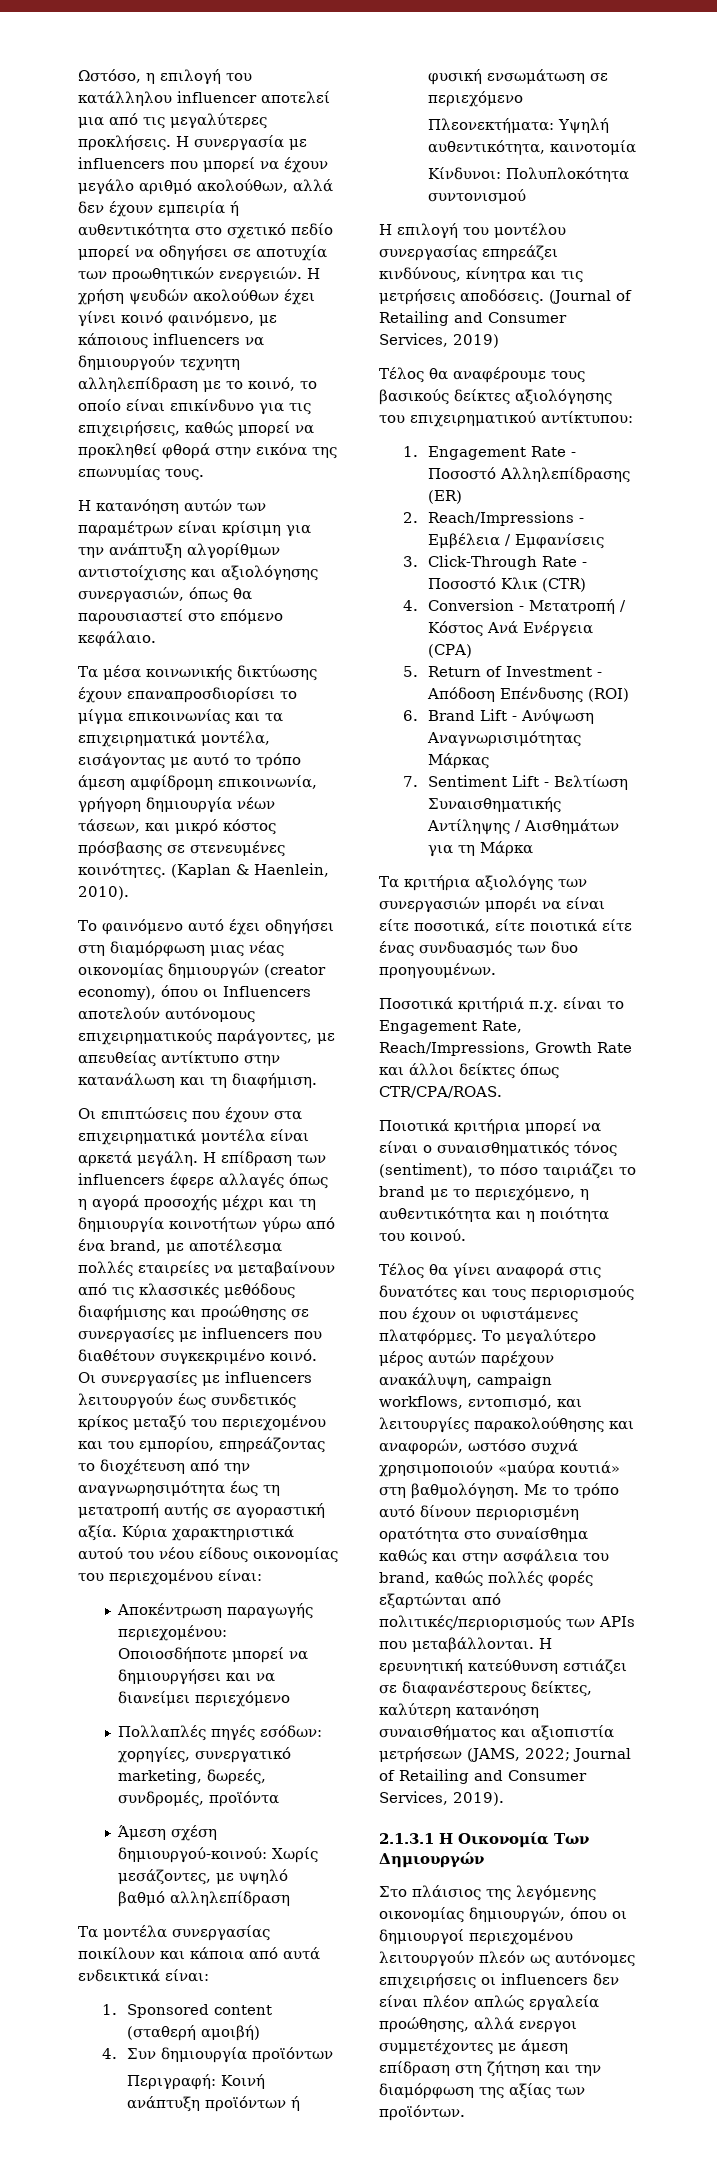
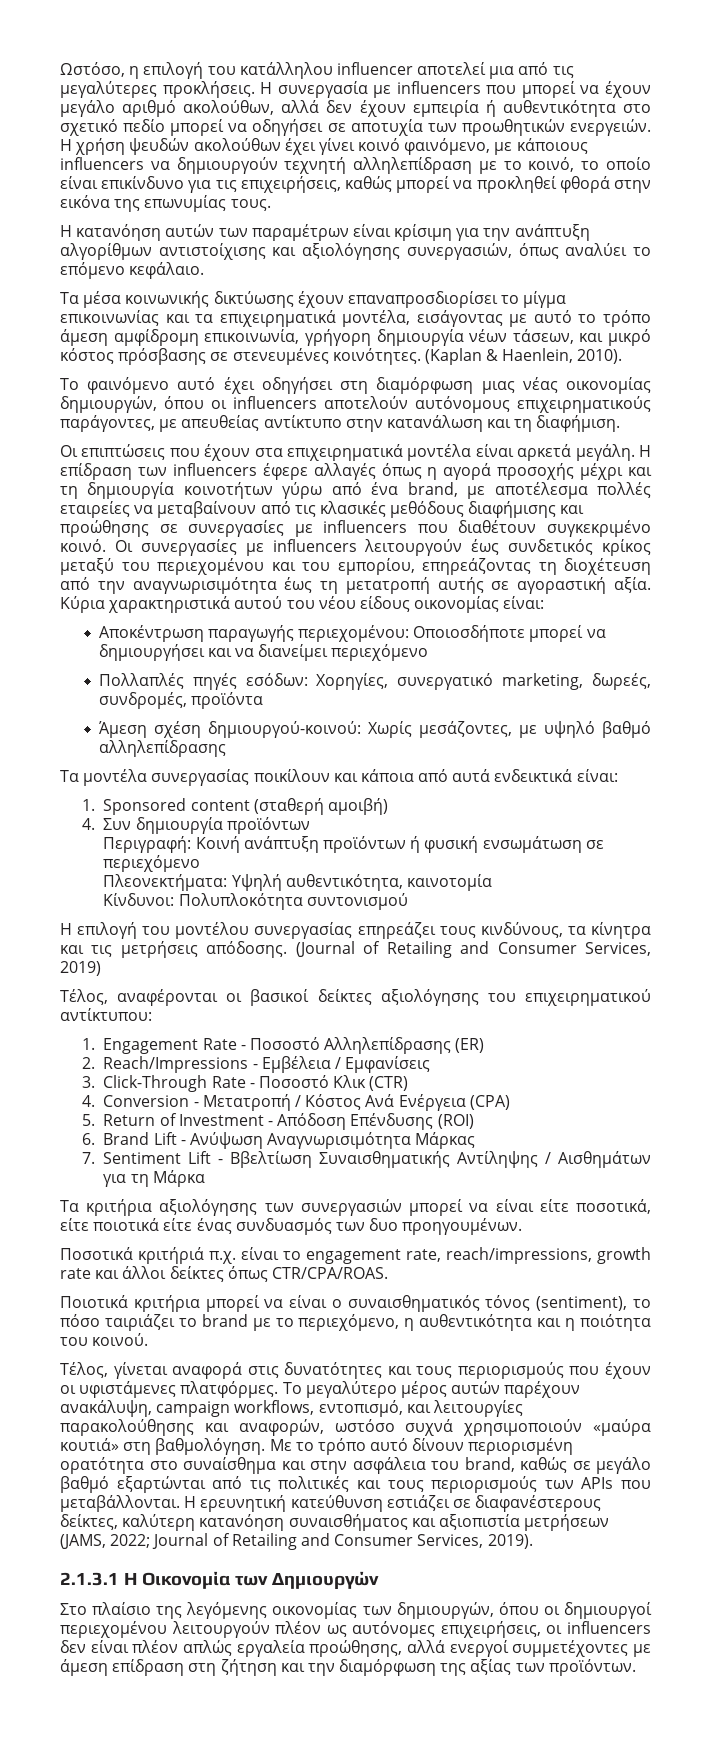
- Η χρήση ψευδών ακολούθων έχει γίνει κοινό φαινόμενο, με κάποιους influencers να δημιουργούν τεχνητη αλληλεπίδραση με το κοινό, το οποίο είναι επικίνδυνο για τις επιχειρήσεις, καθώς μπορεί να προκληθεί φθορά στην εικόνα της επωνυμίας τους.
+ Η χρήση ψευδών ακολούθων έχει γίνει κοινό φαινόμενο, με κάποιους influencers να δημιουργούν τεχνητή αλληλεπίδραση με το κοινό, το οποίο είναι επικίνδυνο για τις επιχειρήσεις, καθώς μπορεί να προκληθεί φθορά στην εικόνα της επωνυμίας τους.
- Η κατανόηση αυτών των παραμέτρων είναι κρίσιμη για την ανάπτυξη αλγορίθμων αντιστοίχισης και αξιολόγησης συνεργασιών, όπως θα παρουσιαστεί στο επόμενο κεφάλαιο.
+ Η κατανόηση αυτών των παραμέτρων είναι κρίσιμη για την ανάπτυξη αλγορίθμων αντιστοίχισης και αξιολόγησης συνεργασιών, όπως αναλύει το επόμενο κεφάλαιο.
- Tο φαινόμενο αυτό έχει οδηγήσει στη διαμόρφωση μιας νέας οικονομίας δημιουργών (creator economy), όπου οι Influencers αποτελούν αυτόνομους επιχειρηματικούς παράγοντες, με απευθείας αντίκτυπο στην κατανάλωση και τη διαφήμιση.
+ Tο φαινόμενο αυτό έχει οδηγήσει στη διαμόρφωση μιας νέας οικονομίας δημιουργών, όπου οι influencers αποτελούν αυτόνομους επιχειρηματικούς παράγοντες, με απευθείας αντίκτυπο στην κατανάλωση και τη διαφήμιση.
- Η επίδραση των influencers έφερε αλλαγές όπως η αγορά προσοχής μέχρι και τη δημιουργία κοινοτήτων γύρω από ένα brand, με αποτέλεσμα πολλές εταιρείες να μεταβαίνουν από τις κλασσικές μεθόδους διαφήμισης και προώθησης σε συνεργασίες με influencers που διαθέτουν συγκεκριμένο κοινό.
+ Η επίδραση των influencers έφερε αλλαγές όπως η αγορά προσοχής μέχρι και τη δημιουργία κοινοτήτων γύρω από ένα brand, με αποτέλεσμα πολλές εταιρείες να μεταβαίνουν από τις κλασικές μεθόδους διαφήμισης και προώθησης σε συνεργασίες με influencers που διαθέτουν συγκεκριμένο κοινό.
- Οι συνεργασίες με influencers λειτουργούν έως συνδετικός κρίκος μεταξύ του περιεχομένου και του εμπορίου, επηρεάζοντας το διοχέτευση από την αναγνωρησιμότητα έως τη μετατροπή αυτής σε αγοραστική αξία.
+ Οι συνεργασίες με influencers λειτουργούν έως συνδετικός κρίκος μεταξύ του περιεχομένου και του εμπορίου, επηρεάζοντας τη διοχέτευση από την αναγνωρισιμότητα έως τη μετατροπή αυτής σε αγοραστική αξία.
- Κύρια χαρακτηριστικά αυτού του νέου είδους οικονομίας του περιεχομένου είναι:
+ Κύρια χαρακτηριστικά αυτού του νέου είδους οικονομίας είναι:
- Πολλαπλές πηγές εσόδων: χορηγίες, συνεργατικό marketing, δωρεές, συνδρομές, προϊόντα
+ Πολλαπλές πηγές εσόδων: Χορηγίες, συνεργατικό marketing, δωρεές, συνδρομές, προϊόντα
- Άμεση σχέση δημιουργού-κοινού: Χωρίς μεσάζοντες, με υψηλό βαθμό αλληλεπίδραση
+ Άμεση σχέση δημιουργού-κοινού: Χωρίς μεσάζοντες, με υψηλό βαθμό αλληλεπίδρασης
- Η επιλογή του μοντέλου συνεργασίας επηρεάζει κινδύνους, κίνητρα και τις μετρήσεις αποδόσεις.
+ Η επιλογή του μοντέλου συνεργασίας επηρεάζει τους κινδύνους, τα κίνητρα και τις μετρήσεις απόδοσης.
- Τέλος θα αναφέρουμε τους βασικούς δείκτες αξιολόγησης του επιχειρηματικού αντίκτυπου:
+ Τέλος, αναφέρονται οι βασικοί δείκτες αξιολόγησης του επιχειρηματικού αντίκτυπου:
- 6. Brand Lift - Ανύψωση Αναγνωρισιμότητας Μάρκας
+ 6. Brand Lift - Ανύψωση Αναγνωρισιμότητα Μάρκας
- 7. Sentiment Lift - Bελτίωση Συναισθηματικής Αντίληψης / Αισθημάτων για τη Μάρκα
+ 7. Sentiment Lift - Bβελτίωση Συναισθηματικής Αντίληψης / Αισθημάτων για τη Μάρκα
- Τα κριτήρια αξιολόγης των συνεργασιών μπορέι να είναι είτε ποσοτικά, είτε ποιοτικά είτε ένας συνδυασμός των δυο προηγουμένων.
+ Τα κριτήρια αξιολόγησης των συνεργασιών μπορεί να είναι είτε ποσοτικά, είτε ποιοτικά είτε ένας συνδυασμός των δυο προηγουμένων.
- Ποσοτικά κριτήριά π.χ. είναι το Engagement Rate, Reach/Impressions, Growth Rate και άλλοι δείκτες όπως CTR/CPA/ROAS.
+ Ποσοτικά κριτήριά π.χ. είναι το engagement rate, reach/impressions, growth rate και άλλοι δείκτες όπως CTR/CPA/ROAS.
- Τέλος θα γίνει αναφορά στις δυνατότες και τους περιορισμούς που έχουν οι υφιστάμενες πλατφόρμες.
+ Τέλος, γίνεται αναφορά στις δυνατότητες και τους περιορισμούς που έχουν οι υφιστάμενες πλατφόρμες.
- Με το τρόπο αυτό δίνουν περιορισμένη ορατότητα στο συναίσθημα καθώς και στην ασφάλεια του brand, καθώς πολλές φορές εξαρτώνται από πολιτικές/περιορισμούς των APIs που μεταβάλλονται.
+ Με το τρόπο αυτό δίνουν περιορισμένη ορατότητα στο συναίσθημα και στην ασφάλεια του brand, καθώς σε μεγάλο βαθμό εξαρτώνται από τις πολιτικές και τους περιορισμούς των APIs που μεταβάλλονται.
- 2.1.3.1 Η Οικονομία Των Δημιουργών
+ 2.1.3.1 Η Οικονομία των Δημιουργών
- Στο πλάισιος της λεγόμενης οικονομίας δημιουργών, όπου οι δημιουργοί περιεχομένου λειτουργούν πλεόν ως αυτόνομες επιχειρήσεις οι influencers δεν είναι πλέον απλώς εργαλεία προώθησης, αλλά ενεργοι συμμετέχοντες με άμεση επίδραση στη ζήτηση και την διαμόρφωση της αξίας των προϊόντων.
+ Στο πλαίσιο της λεγόμενης οικονομίας των δημιουργών, όπου οι δημιουργοί περιεχομένου λειτουργούν πλέον ως αυτόνομες επιχειρήσεις, οι influencers δεν είναι πλέον απλώς εργαλεία προώθησης, αλλά ενεργοί συμμετέχοντες με άμεση επίδραση στη ζήτηση και την διαμόρφωση της αξίας των προϊόντων.

